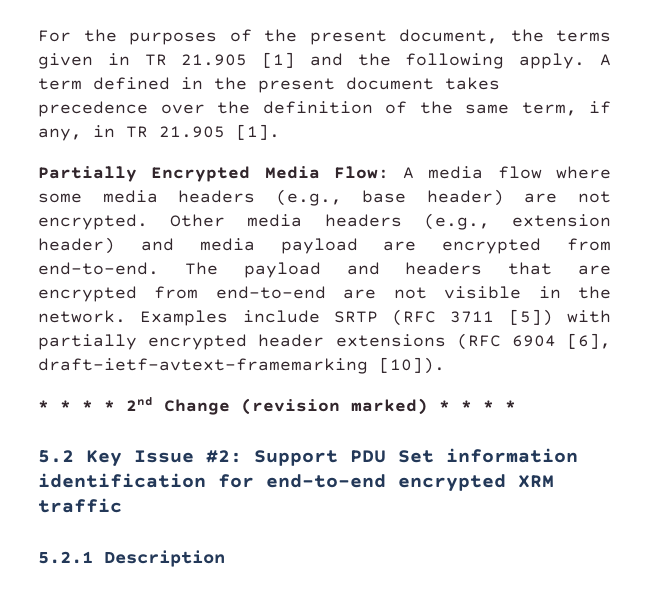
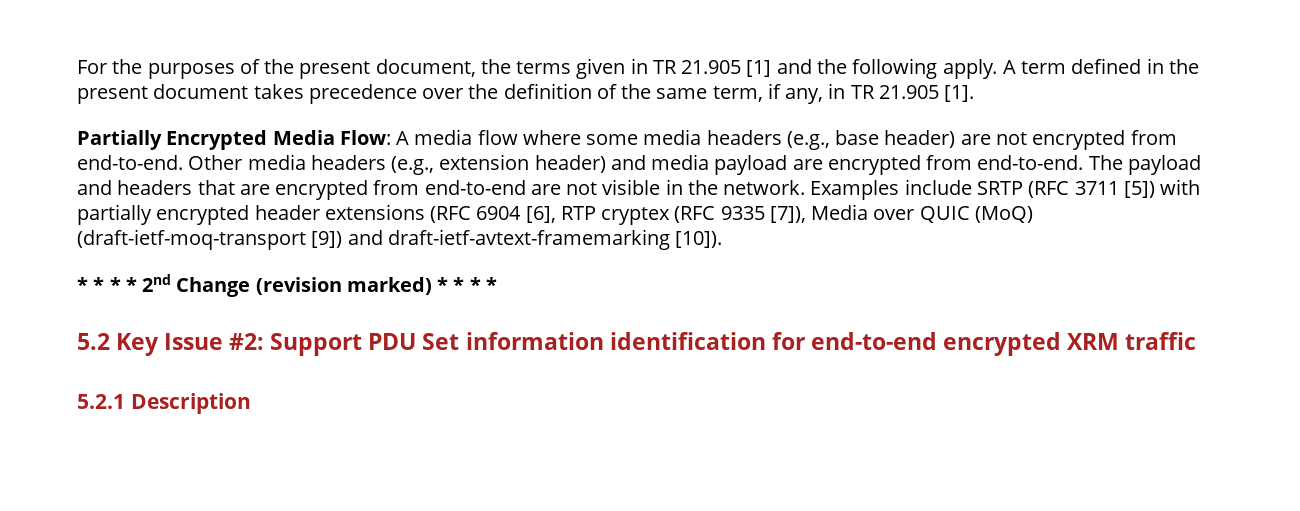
- Partially Encrypted Media Flow: A media flow where some media headers (e.g., base header) are not encrypted.
+ Partially Encrypted Media Flow: A media flow where some media headers (e.g., base header) are not encrypted from end-to-end.
- Examples include SRTP (RFC 3711 [5]) with partially encrypted header extensions (RFC 6904 [6], draft-ietf-avtext-framemarking [10]).
+ Examples include SRTP (RFC 3711 [5]) with partially encrypted header extensions (RFC 6904 [6], RTP cryptex (RFC 9335 [7]), Media over QUIC (MoQ) (draft-ietf-moq-transport [9]) and draft-ietf-avtext-framemarking [10]).

